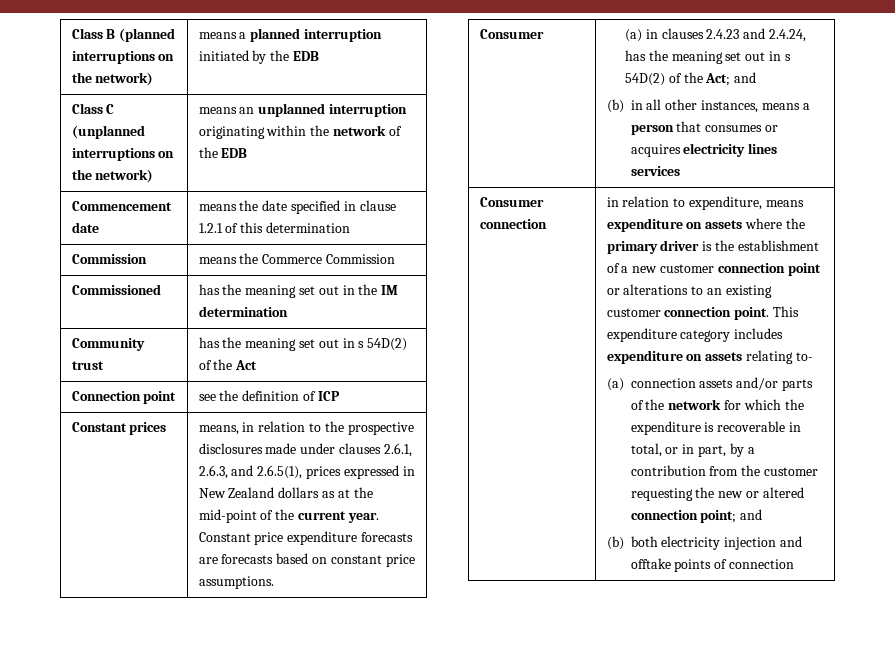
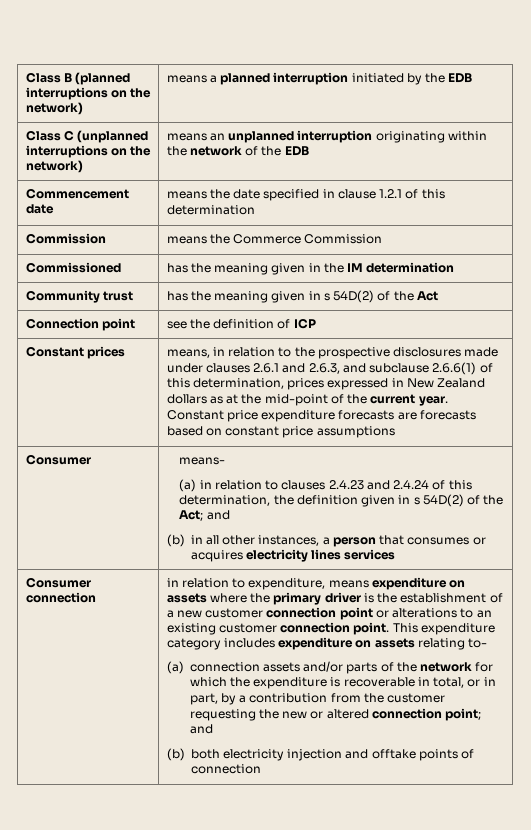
- Commissioned | has the meaning set out in the IM determination
+ Commissioned | has the meaning given in the IM determination
- Community trust | has the meaning set out in s 54D(2) of the Act
+ Community trust | has the meaning given in s 54D(2) of the Act
- means, in relation to the prospective disclosures made under clauses 2.6.1, 2.6.3, and 2.6.5(1), prices expressed in New Zealand dollars as at the mid-point of the current year.
+ means, in relation to the prospective disclosures made under clauses 2.6.1 and 2.6.3, and subclause 2.6.6(1) of this determination, prices expressed in New Zealand dollars as at the mid-point of the current year.
- Constant price expenditure forecasts are forecasts based on constant price assumptions.
+ Constant price expenditure forecasts are forecasts based on constant price assumptions
- Consumer | (a) in clauses 2.4.23 and 2.4.24, has the meaning set out in s 54D(2) of the Act; and
- (b) in all other instances, means a person that consumes or acquires electricity lines services
+ Consumer | means-
+ (a) in relation to clauses 2.4.23 and 2.4.24 of this determination, the definition given in s 54D(2) of the Act; and
+ (b) in all other instances, a person that consumes or acquires electricity lines services

